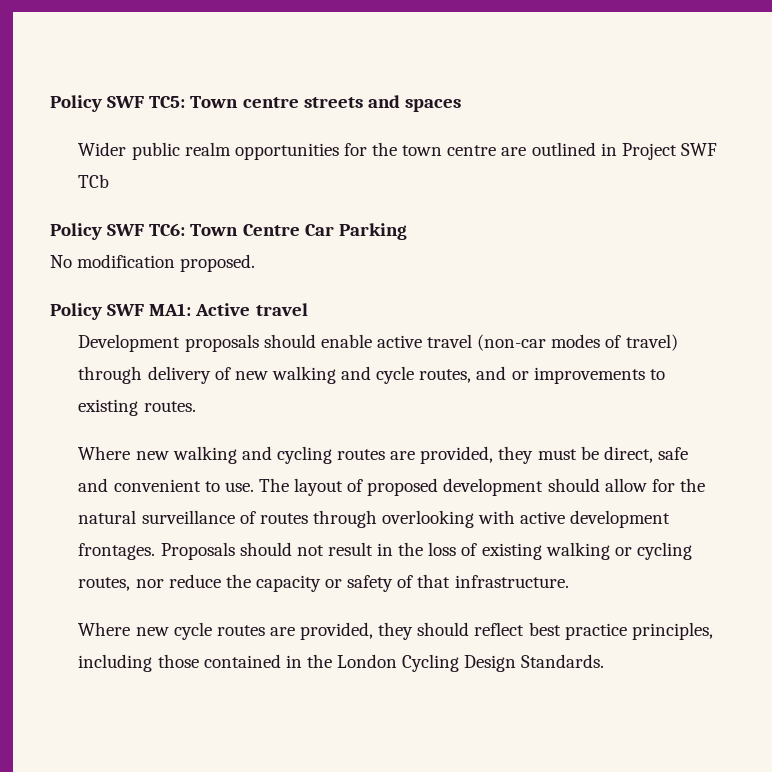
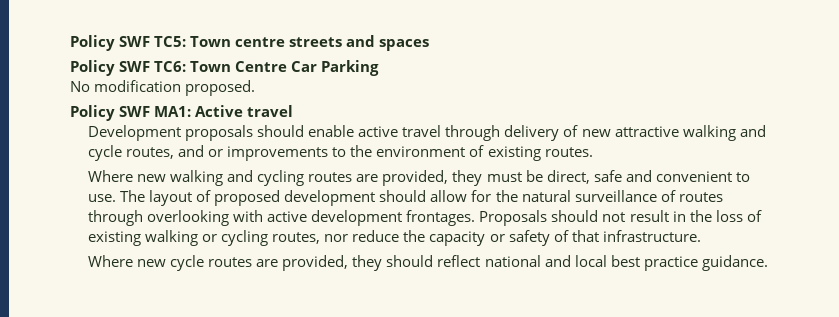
- Wider public realm opportunities for the town centre are outlined in Project SWF TCb
- Development proposals should enable active travel (non-car modes of travel) through delivery of new walking and cycle routes, and or improvements to existing routes.
+ Development proposals should enable active travel through delivery of new attractive walking and cycle routes, and or improvements to the environment of existing routes.
- Where new cycle routes are provided, they should reflect best practice principles, including those contained in the London Cycling Design Standards.
+ Where new cycle routes are provided, they should reflect national and local best practice guidance.

